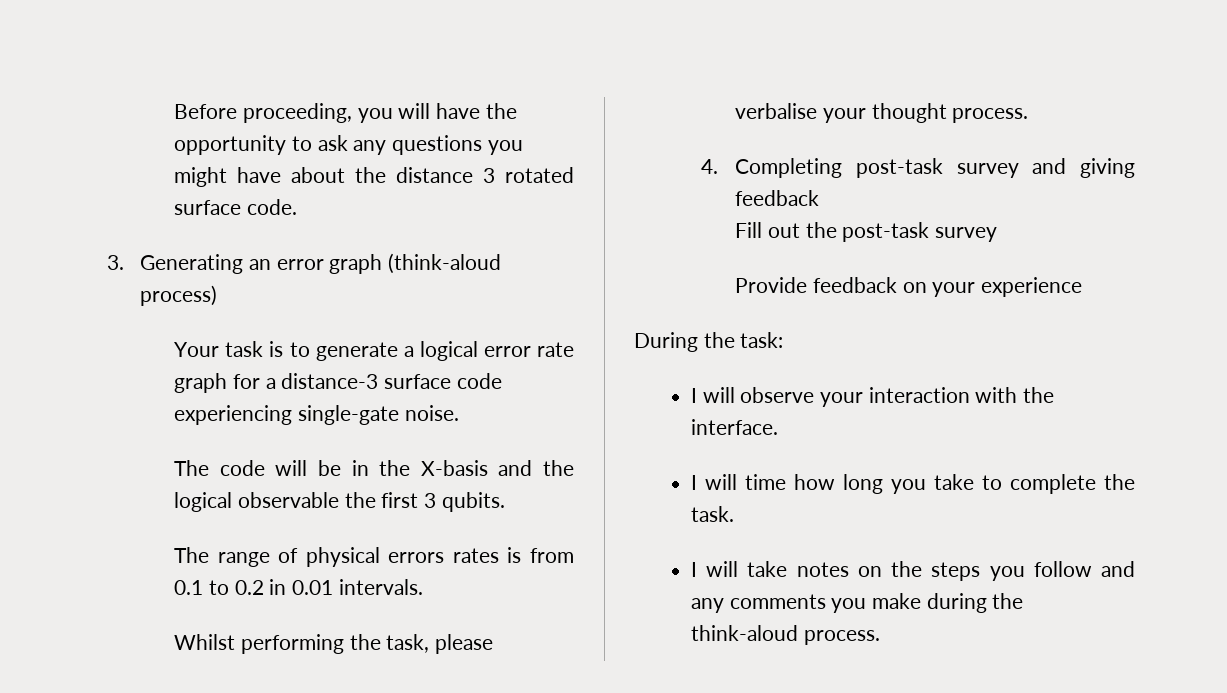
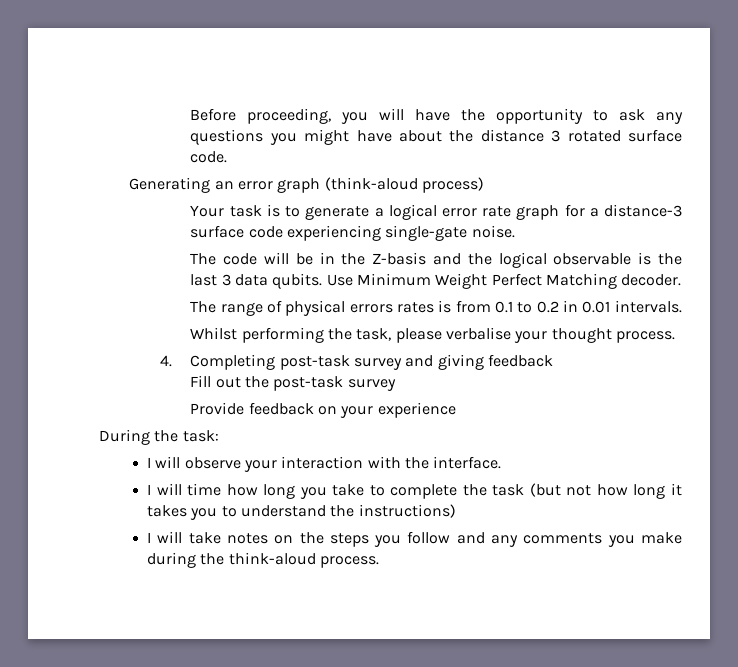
- 3. Generating an error graph (think-aloud process)
+ Generating an error graph (think-aloud process)
- The code will be in the X-basis and the logical observable the first 3 qubits.
+ The code will be in the Z-basis and the logical observable is the last 3 data qubits. Use Minimum Weight Perfect Matching decoder.
- I will time how long you take to complete the task.
+ I will time how long you take to complete the task (but not how long it takes you to understand the instructions)

